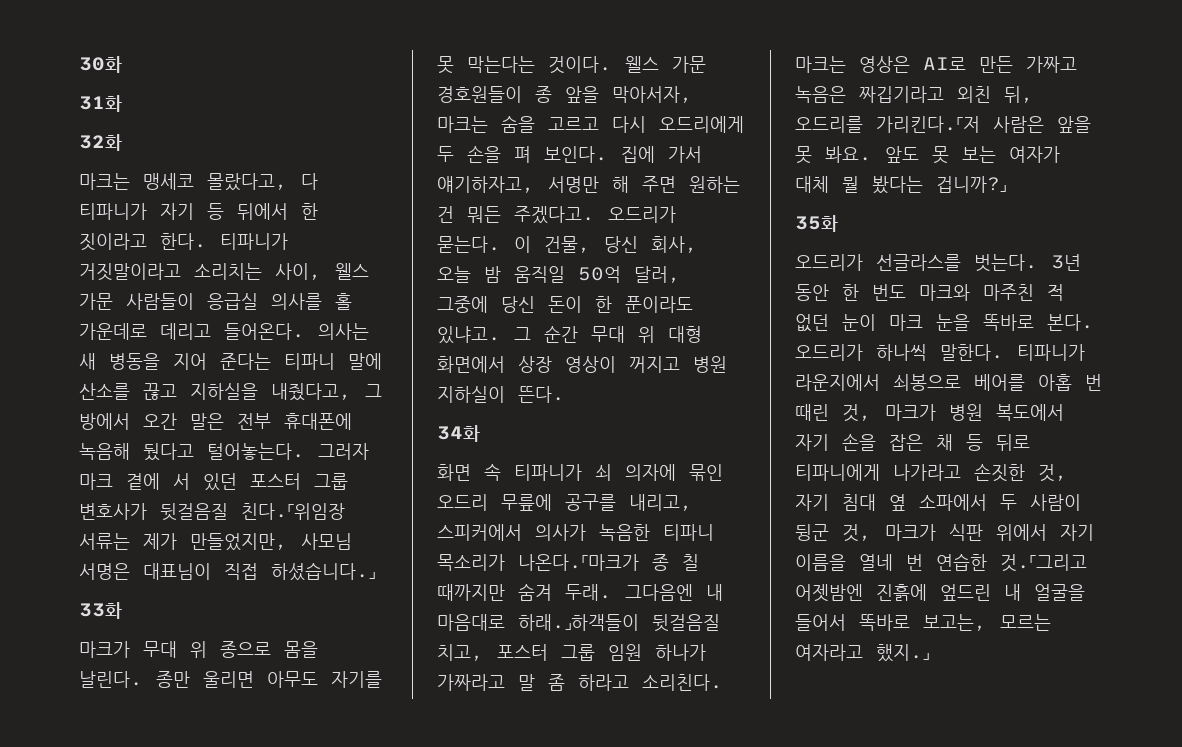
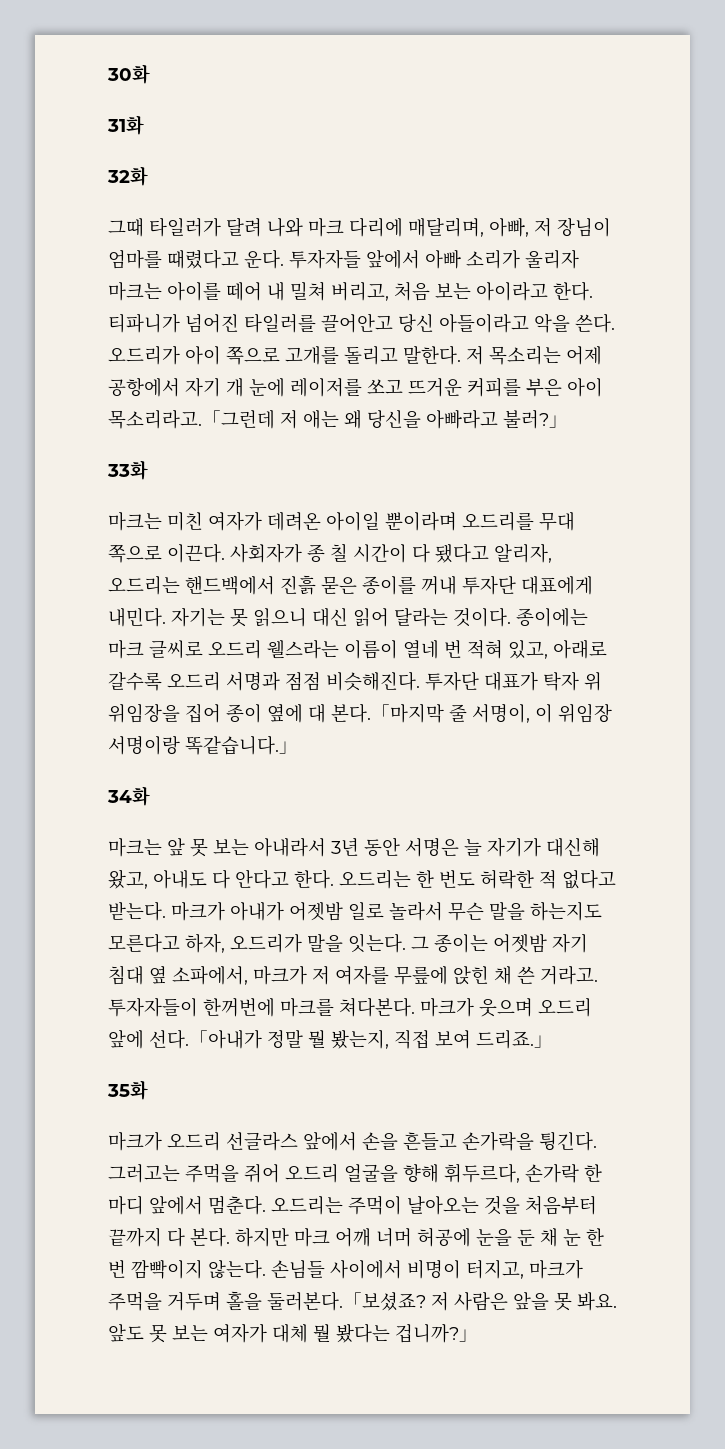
- 마크는 맹세코 몰랐다고, 다 티파니가 자기 등 뒤에서 한 짓이라고 한다. 티파니가 거짓말이라고 소리치는 사이, 웰스 가문 사람들이 응급실 의사를 홀 가운데로 데리고 들어온다. 의사는 새 병동을 지어 준다는 티파니 말에 산소를 끊고 지하실을 내줬다고, 그 방에서 오간 말은 전부 휴대폰에 녹음해 뒀다고 털어놓는다. 그러자 마크 곁에 서 있던 포스터 그룹 변호사가 뒷걸음질 친다.「위임장 서류는 제가 만들었지만, 사모님 서명은 대표님이 직접 하셨습니다.」
+ 그때 타일러가 달려 나와 마크 다리에 매달리며, 아빠, 저 장님이 엄마를 때렸다고 운다. 투자자들 앞에서 아빠 소리가 울리자 마크는 아이를 떼어 내 밀쳐 버리고, 처음 보는 아이라고 한다. 티파니가 넘어진 타일러를 끌어안고 당신 아들이라고 악을 쓴다. 오드리가 아이 쪽으로 고개를 돌리고 말한다. 저 목소리는 어제 공항에서 자기 개 눈에 레이저를 쏘고 뜨거운 커피를 부은 아이 목소리라고.「그런데 저 애는 왜 당신을 아빠라고 불러?」
  33화
- 마크가 무대 위 종으로 몸을 날린다. 종만 울리면 아무도 자기를 못 막는다는 것이다. 웰스 가문 경호원들이 종 앞을 막아서자, 마크는 숨을 고르고 다시 오드리에게 두 손을 펴 보인다. 집에 가서 얘기하자고, 서명만 해 주면 원하는 건 뭐든 주겠다고. 오드리가 묻는다. 이 건물, 당신 회사, 오늘 밤 움직일 50억 달러, 그중에 당신 돈이 한 푼이라도 있냐고. 그 순간 무대 위 대형 화면에서 상장 영상이 꺼지고 병원 지하실이 뜬다.
+ 마크는 미친 여자가 데려온 아이일 뿐이라며 오드리를 무대 쪽으로 이끈다. 사회자가 종 칠 시간이 다 됐다고 알리자, 오드리는 핸드백에서 진흙 묻은 종이를 꺼내 투자단 대표에게 내민다. 자기는 못 읽으니 대신 읽어 달라는 것이다. 종이에는 마크 글씨로 오드리 웰스라는 이름이 열네 번 적혀 있고, 아래로 갈수록 오드리 서명과 점점 비슷해진다. 투자단 대표가 탁자 위 위임장을 집어 종이 옆에 대 본다.「마지막 줄 서명이, 이 위임장 서명이랑 똑같습니다.」
  34화
- 화면 속 티파니가 쇠 의자에 묶인 오드리 무릎에 공구를 내리고, 스피커에서 의사가 녹음한 티파니 목소리가 나온다.「마크가 종 칠 때까지만 숨겨 두래. 그다음엔 내 마음대로 하래.」하객들이 뒷걸음질 치고, 포스터 그룹 임원 하나가 가짜라고 말 좀 하라고 소리친다. 마크는 영상은 AI로 만든 가짜고 녹음은 짜깁기라고 외친 뒤, 오드리를 가리킨다.「저 사람은 앞을 못 봐요.
+ 마크는 앞 못 보는 아내라서 3년 동안 서명은 늘 자기가 대신해 왔고, 아내도 다 안다고 한다. 오드리는 한 번도 허락한 적 없다고 받는다. 마크가 아내가 어젯밤 일로 놀라서 무슨 말을 하는지도 모른다고 하자, 오드리가 말을 잇는다. 그 종이는 어젯밤 자기 침대 옆 소파에서, 마크가 저 여자를 무릎에 앉힌 채 쓴 거라고. 투자자들이 한꺼번에 마크를 쳐다본다. 마크가 웃으며 오드리 앞에 선다.「아내가 정말 뭘 봤는지, 직접 보여 드리죠.」
+ 35화
+ 마크가 오드리 선글라스 앞에서 손을 흔들고 손가락을 튕긴다. 그러고는 주먹을 쥐어 오드리 얼굴을 향해 휘두르다, 손가락 한 마디 앞에서 멈춘다. 오드리는 주먹이 날아오는 것을 처음부터 끝까지 다 본다. 하지만 마크 어깨 너머 허공에 눈을 둔 채 눈 한 번 깜빡이지 않는다. 손님들 사이에서 비명이 터지고, 마크가 주먹을 거두며 홀을 둘러본다.「보셨죠? 저 사람은 앞을 못 봐요.
- 35화
- 오드리가 선글라스를 벗는다. 3년 동안 한 번도 마크와 마주친 적 없던 눈이 마크 눈을 똑바로 본다. 오드리가 하나씩 말한다. 티파니가 라운지에서 쇠봉으로 베어를 아홉 번 때린 것, 마크가 병원 복도에서 자기 손을 잡은 채 등 뒤로 티파니에게 나가라고 손짓한 것, 자기 침대 옆 소파에서 두 사람이 뒹군 것, 마크가 식판 위에서 자기 이름을 열네 번 연습한 것.「그리고 어젯밤엔 진흙에 엎드린 내 얼굴을 들어서 똑바로 보고는, 모르는 여자라고 했지.」

